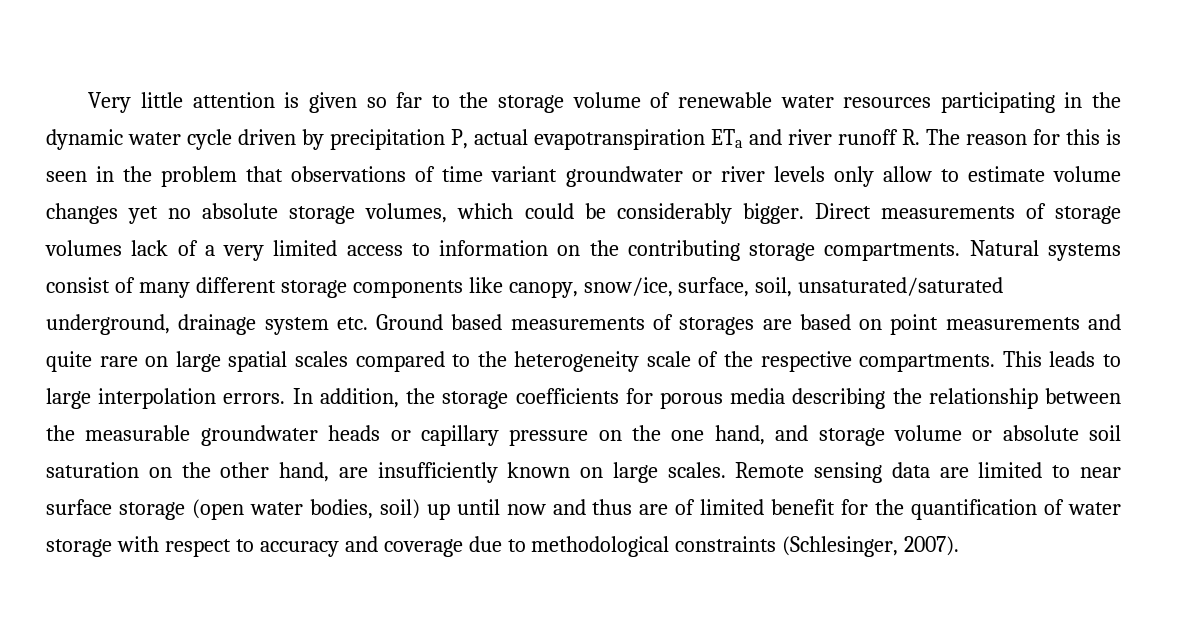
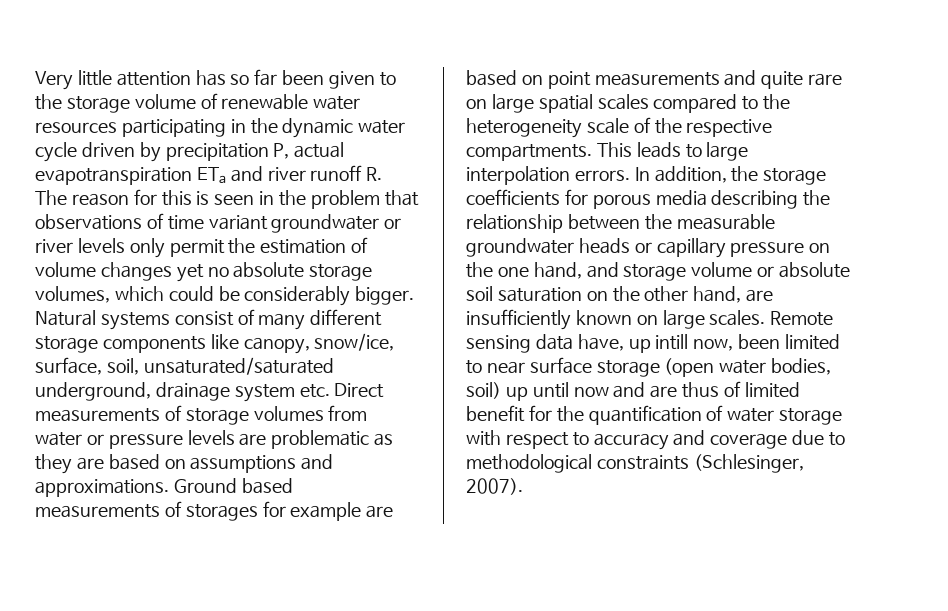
- Very little attention is given so far to the storage volume of renewable water resources participating in the dynamic water cycle driven by precipitation P, actual evapotranspiration ETa and river runoff R. The reason for this is seen in the problem that observations of time variant groundwater or river levels only allow to estimate volume changes yet no absolute storage volumes, which could be considerably bigger.
+ Very little attention has so far been given to the storage volume of renewable water resources participating in the dynamic water cycle driven by precipitation P, actual evapotranspiration ETa and river runoff R. The reason for this is seen in the problem that observations of time variant groundwater or river levels only permit the estimation of volume changes yet no absolute storage volumes, which could be considerably bigger.
- Direct measurements of storage volumes lack of a very limited access to information on the contributing storage compartments.
- Natural systems consist of many different storage components like canopy, snow/ice, surface, soil, unsaturated/saturated underground, drainage system etc. Ground based measurements of storages are based on point measurements and quite rare on large spatial scales compared to the heterogeneity scale of the respective compartments.
+ Natural systems consist of many different storage components like canopy, snow/ice, surface, soil, unsaturated/saturated underground, drainage system etc. Direct measurements of storage volumes from water or pressure levels are problematic as they are based on assumptions and approximations. Ground based measurements of storages for example are based on point measurements and quite rare on large spatial scales compared to the heterogeneity scale of the respective compartments.
- Remote sensing data are limited to near surface storage (open water bodies, soil) up until now and thus are of limited benefit for the quantification of water storage with respect to accuracy and coverage due to methodological constraints (Schlesinger, 2007).
+ Remote sensing data have, up intill now, been limited to near surface storage (open water bodies, soil) up until now and are thus of limited benefit for the quantification of water storage with respect to accuracy and coverage due to methodological constraints (Schlesinger, 2007).

